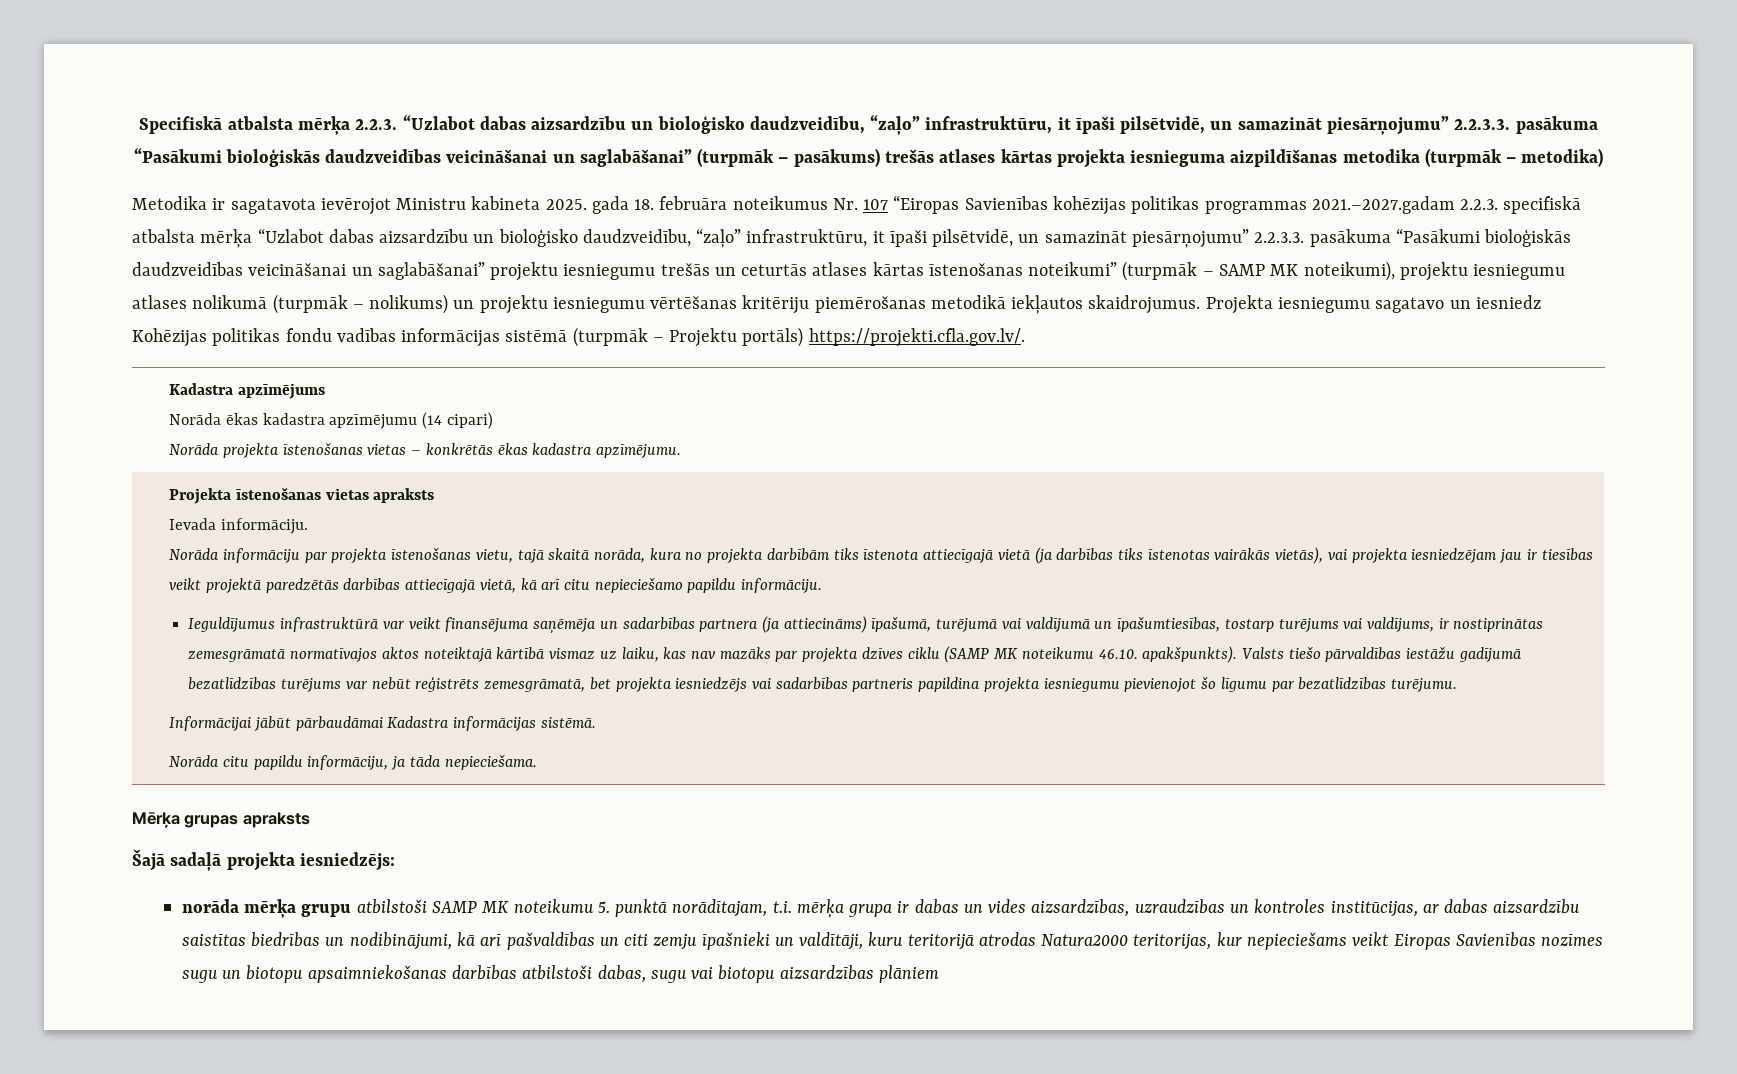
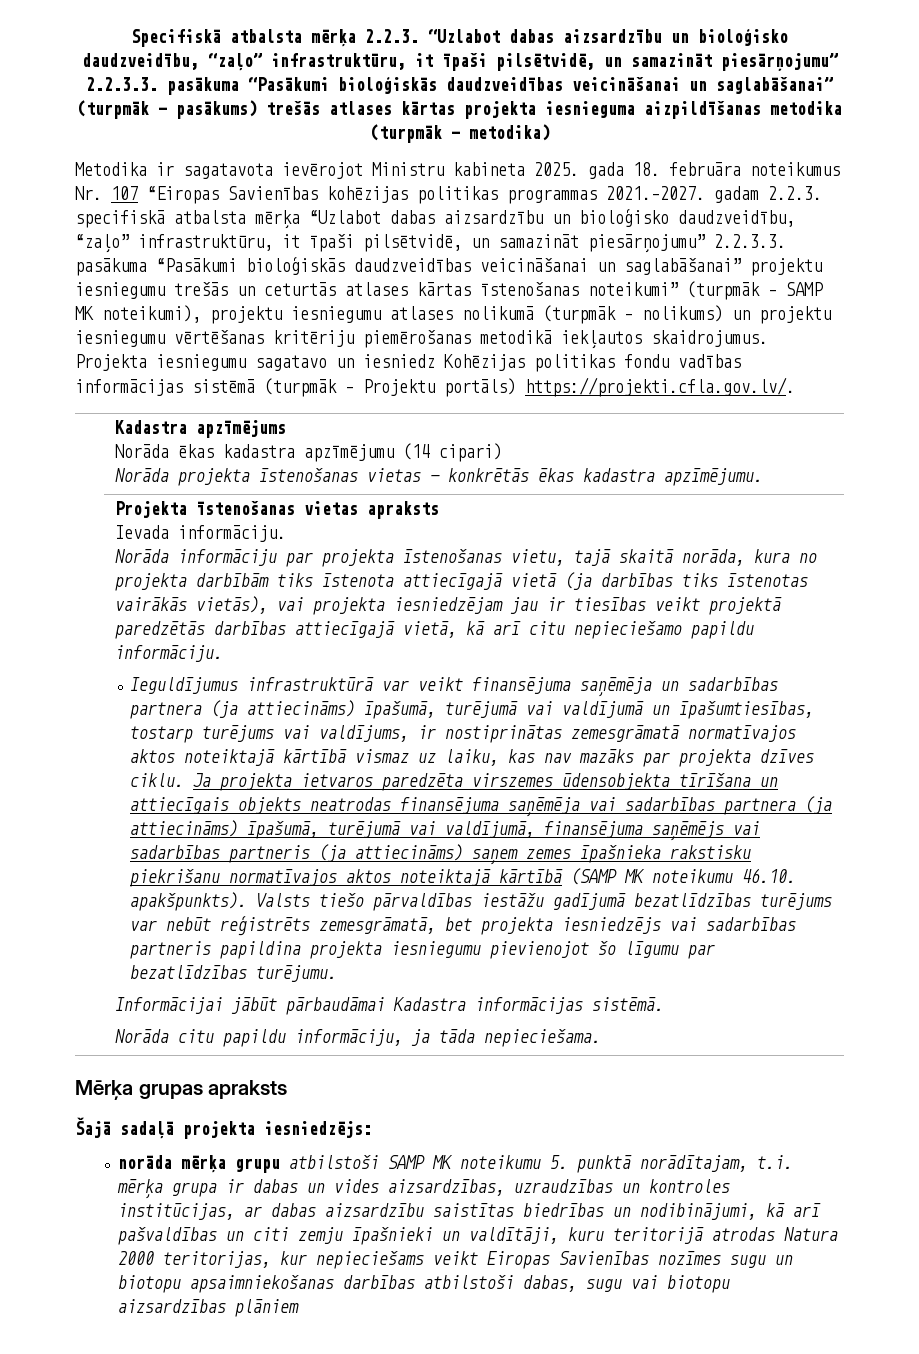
- Metodika ir sagatavota ievērojot Ministru kabineta 2025. gada 18. februāra noteikumus Nr. 107 “Eiropas Savienības kohēzijas politikas programmas 2021.–2027.gadam 2.2.3. specifiskā atbalsta mērķa “Uzlabot dabas aizsardzību un bioloģisko daudzveidību, “zaļo” infrastruktūru, it īpaši pilsētvidē, un samazināt piesārņojumu” 2.2.3.3. pasākuma “Pasākumi bioloģiskās daudzveidības veicināšanai un saglabāšanai” projektu iesniegumu trešās un ceturtās atlases kārtas īstenošanas noteikumi” (turpmāk – SAMP MK noteikumi), projektu iesniegumu atlases nolikumā (turpmāk – nolikums) un projektu iesniegumu vērtēšanas kritēriju piemērošanas metodikā iekļautos skaidrojumus.
+ Metodika ir sagatavota ievērojot Ministru kabineta 2025. gada 18. februāra noteikumus Nr. 107 “Eiropas Savienības kohēzijas politikas programmas 2021.–2027. gadam 2.2.3. specifiskā atbalsta mērķa “Uzlabot dabas aizsardzību un bioloģisko daudzveidību, “zaļo” infrastruktūru, it īpaši pilsētvidē, un samazināt piesārņojumu” 2.2.3.3. pasākuma “Pasākumi bioloģiskās daudzveidības veicināšanai un saglabāšanai” projektu iesniegumu trešās un ceturtās atlases kārtas īstenošanas noteikumi” (turpmāk – SAMP MK noteikumi), projektu iesniegumu atlases nolikumā (turpmāk – nolikums) un projektu iesniegumu vērtēšanas kritēriju piemērošanas metodikā iekļautos skaidrojumus.
- Ieguldījumus infrastruktūrā var veikt finansējuma saņēmēja un sadarbības partnera (ja attiecināms) īpašumā, turējumā vai valdījumā un īpašumtiesības, tostarp turējums vai valdījums, ir nostiprinātas zemesgrāmatā normatīvajos aktos noteiktajā kārtībā vismaz uz laiku, kas nav mazāks par projekta dzīves ciklu (SAMP MK noteikumu 46.10. apakšpunkts).
+ Ieguldījumus infrastruktūrā var veikt finansējuma saņēmēja un sadarbības partnera (ja attiecināms) īpašumā, turējumā vai valdījumā un īpašumtiesības, tostarp turējums vai valdījums, ir nostiprinātas zemesgrāmatā normatīvajos aktos noteiktajā kārtībā vismaz uz laiku, kas nav mazāks par projekta dzīves ciklu. Ja projekta ietvaros paredzēta virszemes ūdensobjekta tīrīšana un attiecīgais objekts neatrodas finansējuma saņēmēja vai sadarbības partnera (ja attiecināms) īpašumā, turējumā vai valdījumā, finansējuma saņēmējs vai sadarbības partneris (ja attiecināms) saņem zemes īpašnieka rakstisku piekrišanu normatīvajos aktos noteiktajā kārtībā (SAMP MK noteikumu 46.10. apakšpunkts).
- norāda mērķa grupu atbilstoši SAMP MK noteikumu 5. punktā norādītajam, t.i. mērķa grupa ir dabas un vides aizsardzības, uzraudzības un kontroles institūcijas, ar dabas aizsardzību saistītas biedrības un nodibinājumi, kā arī pašvaldības un citi zemju īpašnieki un valdītāji, kuru teritorijā atrodas Natura2000 teritorijas, kur nepieciešams veikt Eiropas Savienības nozīmes sugu un biotopu apsaimniekošanas darbības atbilstoši dabas, sugu vai biotopu aizsardzības plāniem
+ norāda mērķa grupu atbilstoši SAMP MK noteikumu 5. punktā norādītajam, t.i. mērķa grupa ir dabas un vides aizsardzības, uzraudzības un kontroles institūcijas, ar dabas aizsardzību saistītas biedrības un nodibinājumi, kā arī pašvaldības un citi zemju īpašnieki un valdītāji, kuru teritorijā atrodas Natura 2000 teritorijas, kur nepieciešams veikt Eiropas Savienības nozīmes sugu un biotopu apsaimniekošanas darbības atbilstoši dabas, sugu vai biotopu aizsardzības plāniem

